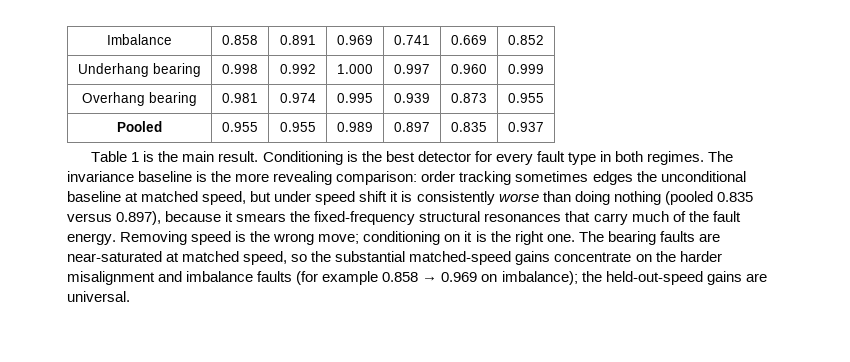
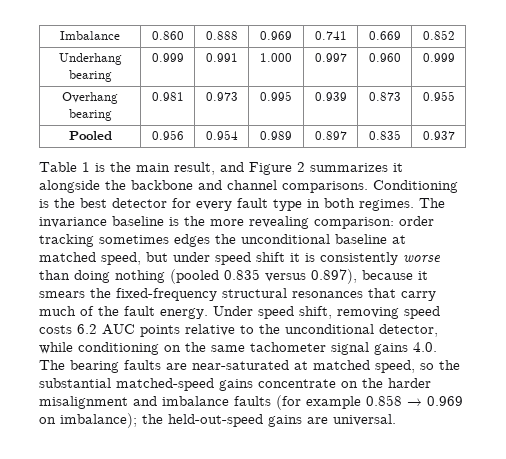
- Imbalance | 0.858 | 0.891 | 0.969 | 0.741 | 0.669 | 0.852
+ Imbalance | 0.860 | 0.888 | 0.969 | 0.741 | 0.669 | 0.852
- Underhang bearing | 0.998 | 0.992 | 1.000 | 0.997 | 0.960 | 0.999
+ Underhang bearing | 0.999 | 0.991 | 1.000 | 0.997 | 0.960 | 0.999
- Overhang bearing | 0.981 | 0.974 | 0.995 | 0.939 | 0.873 | 0.955
+ Overhang bearing | 0.981 | 0.973 | 0.995 | 0.939 | 0.873 | 0.955
- Pooled | 0.955 | 0.955 | 0.989 | 0.897 | 0.835 | 0.937
+ Pooled | 0.956 | 0.954 | 0.989 | 0.897 | 0.835 | 0.937
- Table 1 is the main result.
+ Table 1 is the main result, and Figure 2 summarizes it alongside the backbone and channel comparisons.
- Removing speed is the wrong move; conditioning on it is the right one. The bearing faults are near-saturated at matched speed, so the substantial matched-speed gains concentrate on the harder misalignment and imbalance faults (for example 0.858 → 0.969 on imbalance); the held-out-speed gains are universal.
+ Under speed shift, removing speed costs 6.2 AUC points relative to the unconditional detector, while conditioning on the same tachometer signal gains 4.0. The bearing faults are near-saturated at matched speed, so the substantial matched-speed gains concentrate on the harder misalignment and imbalance faults (for example 0.858 → 0.969 on imbalance); the held-out-speed gains are universal.

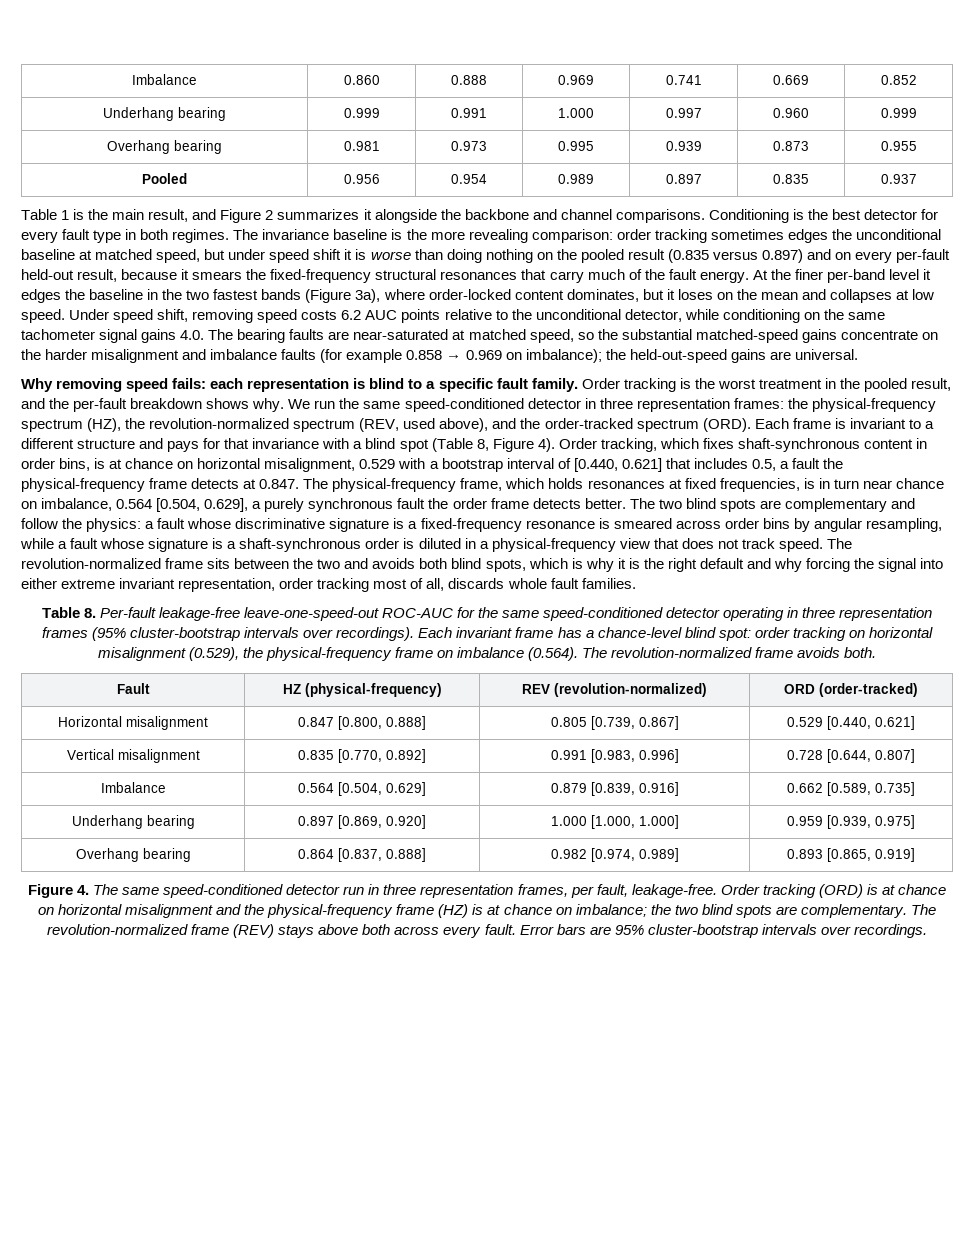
- The invariance baseline is the more revealing comparison: order tracking sometimes edges the unconditional baseline at matched speed, but under speed shift it is consistently worse than doing nothing (pooled 0.835 versus 0.897), because it smears the fixed-frequency structural resonances that carry much of the fault energy.
+ The invariance baseline is the more revealing comparison: order tracking sometimes edges the unconditional baseline at matched speed, but under speed shift it is worse than doing nothing on the pooled result (0.835 versus 0.897) and on every per-fault held-out result, because it smears the fixed-frequency structural resonances that carry much of the fault energy.
+ At the finer per-band level it edges the baseline in the two fastest bands (Figure 3a), where order-locked content dominates, but it loses on the mean and collapses at low speed.
+ Why removing speed fails: each representation is blind to a specific fault family. Order tracking is the worst treatment in the pooled result, and the per-fault breakdown shows why. We run the same speed-conditioned detector in three representation frames: the physical-frequency spectrum (HZ), the revolution-normalized spectrum (REV, used above), and the order-tracked spectrum (ORD). Each frame is invariant to a different structure and pays for that invariance with a blind spot (Table 8, Figure 4). Order tracking, which fixes shaft-synchronous content in order bins, is at chance on horizontal misalignment, 0.529 with a bootstrap interval of [0.440, 0.621] that includes 0.5, a fault the physical-frequency frame detects at 0.847. The physical-frequency frame, which holds resonances at fixed frequencies, is in turn near chance on imbalance, 0.564 [0.504, 0.629], a purely synchronous fault the order frame detects better. The two blind spots are complementary and follow the physics: a fault whose discriminative signature is a fixed-frequency resonance is smeared across order bins by angular resampling, while a fault whose signature is a shaft-synchronous order is diluted in a physical-frequency view that does not track speed. The revolution-normalized frame sits between the two and avoids both blind spots, which is why it is the right default and why forcing the signal into either extreme invariant representation, order tracking most of all, discards whole fault families.
+ Table 8. Per-fault leakage-free leave-one-speed-out ROC-AUC for the same speed-conditioned detector operating in three representation frames (95% cluster-bootstrap intervals over recordings). Each invariant frame has a chance-level blind spot: order tracking on horizontal misalignment (0.529), the physical-frequency frame on imbalance (0.564). The revolution-normalized frame avoids both.
+ Fault | HZ (physical-frequency) | REV (revolution-normalized) | ORD (order-tracked)
+ Horizontal misalignment | 0.847 [0.800, 0.888] | 0.805 [0.739, 0.867] | 0.529 [0.440, 0.621]
+ Vertical misalignment | 0.835 [0.770, 0.892] | 0.991 [0.983, 0.996] | 0.728 [0.644, 0.807]
+ Imbalance | 0.564 [0.504, 0.629] | 0.879 [0.839, 0.916] | 0.662 [0.589, 0.735]
+ Underhang bearing | 0.897 [0.869, 0.920] | 1.000 [1.000, 1.000] | 0.959 [0.939, 0.975]
+ Overhang bearing | 0.864 [0.837, 0.888] | 0.982 [0.974, 0.989] | 0.893 [0.865, 0.919]
+ Figure 4. The same speed-conditioned detector run in three representation frames, per fault, leakage-free. Order tracking (ORD) is at chance on horizontal misalignment and the physical-frequency frame (HZ) is at chance on imbalance; the two blind spots are complementary. The revolution-normalized frame (REV) stays above both across every fault. Error bars are 95% cluster-bootstrap intervals over recordings.

